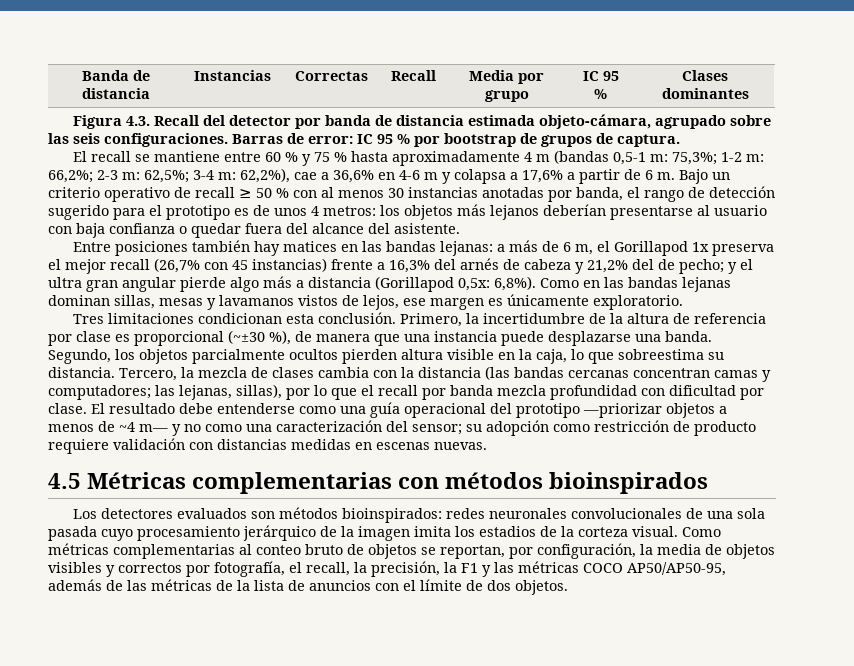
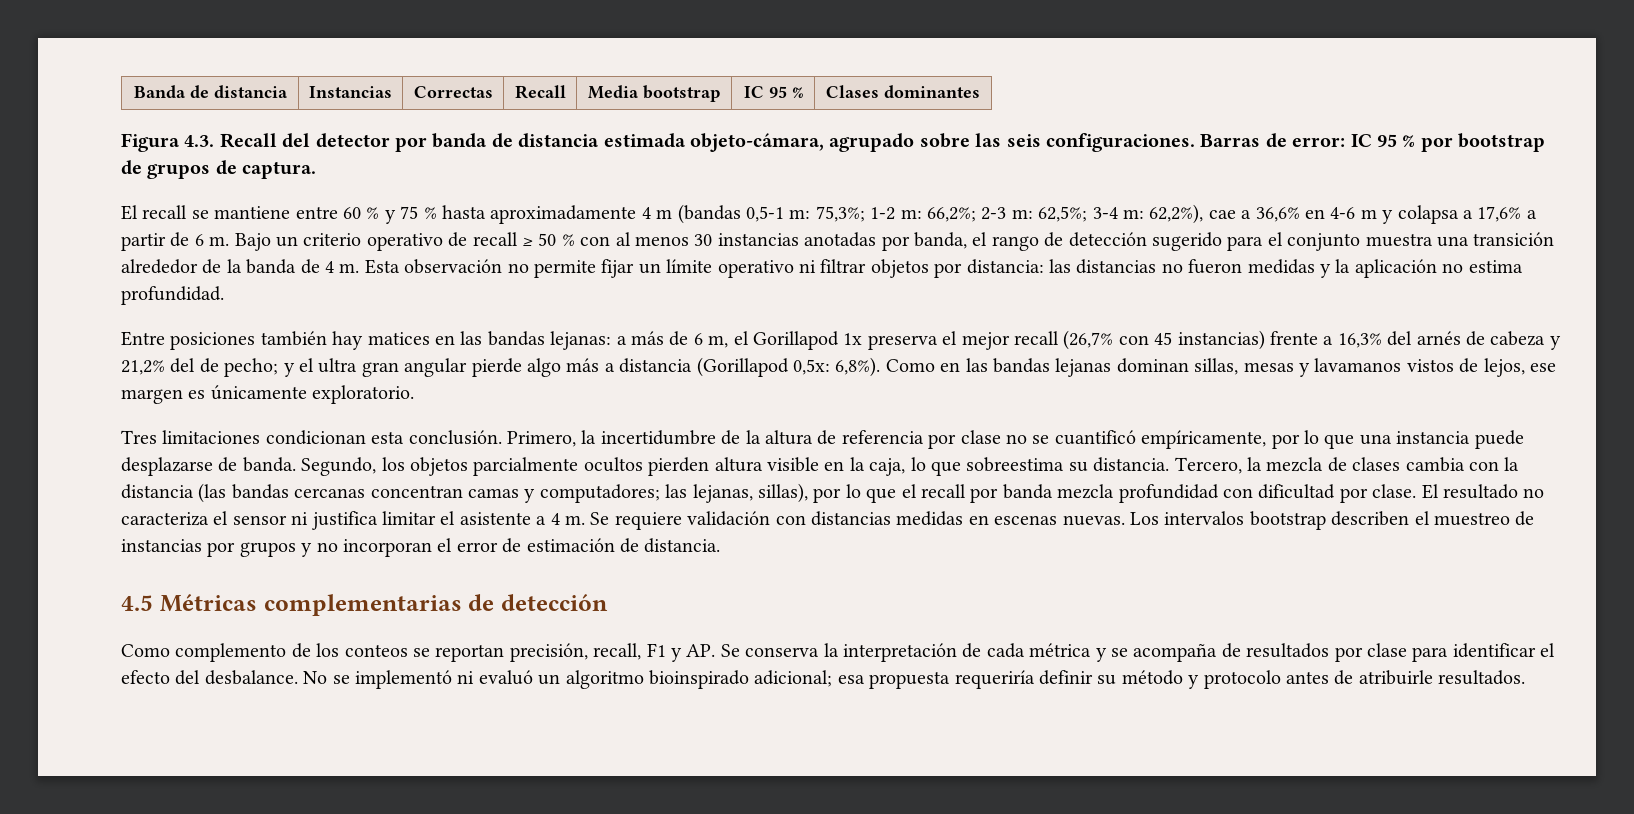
- Banda de distancia | Instancias | Correctas | Recall | Media por grupo | IC 95 % | Clases dominantes
+ Banda de distancia | Instancias | Correctas | Recall | Media bootstrap | IC 95 % | Clases dominantes
- Bajo un criterio operativo de recall ≥ 50 % con al menos 30 instancias anotadas por banda, el rango de detección sugerido para el prototipo es de unos 4 metros: los objetos más lejanos deberían presentarse al usuario con baja confianza o quedar fuera del alcance del asistente.
+ Bajo un criterio operativo de recall ≥ 50 % con al menos 30 instancias anotadas por banda, el rango de detección sugerido para el conjunto muestra una transición alrededor de la banda de 4 m. Esta observación no permite fijar un límite operativo ni filtrar objetos por distancia: las distancias no fueron medidas y la aplicación no estima profundidad.
- Primero, la incertidumbre de la altura de referencia por clase es proporcional (~±30 %), de manera que una instancia puede desplazarse una banda.
+ Primero, la incertidumbre de la altura de referencia por clase no se cuantificó empíricamente, por lo que una instancia puede desplazarse de banda.
- El resultado debe entenderse como una guía operacional del prototipo —priorizar objetos a menos de ~4 m— y no como una caracterización del sensor; su adopción como restricción de producto requiere validación con distancias medidas en escenas nuevas.
- 4.5 Métricas complementarias con métodos bioinspirados
- Los detectores evaluados son métodos bioinspirados: redes neuronales convolucionales de una sola pasada cuyo procesamiento jerárquico de la imagen imita los estadios de la corteza visual. Como métricas complementarias al conteo bruto de objetos se reportan, por configuración, la media de objetos visibles y correctos por fotografía, el recall, la precisión, la F1 y las métricas COCO AP50/AP50-95, además de las métricas de la lista de anuncios con el límite de dos objetos.
+ El resultado no caracteriza el sensor ni justifica limitar el asistente a 4 m. Se requiere validación con distancias medidas en escenas nuevas. Los intervalos bootstrap describen el muestreo de instancias por grupos y no incorporan el error de estimación de distancia.
+ 4.5 Métricas complementarias de detección
+ Como complemento de los conteos se reportan precisión, recall, F1 y AP. Se conserva la interpretación de cada métrica y se acompaña de resultados por clase para identificar el efecto del desbalance. No se implementó ni evaluó un algoritmo bioinspirado adicional; esa propuesta requeriría definir su método y protocolo antes de atribuirle resultados.

